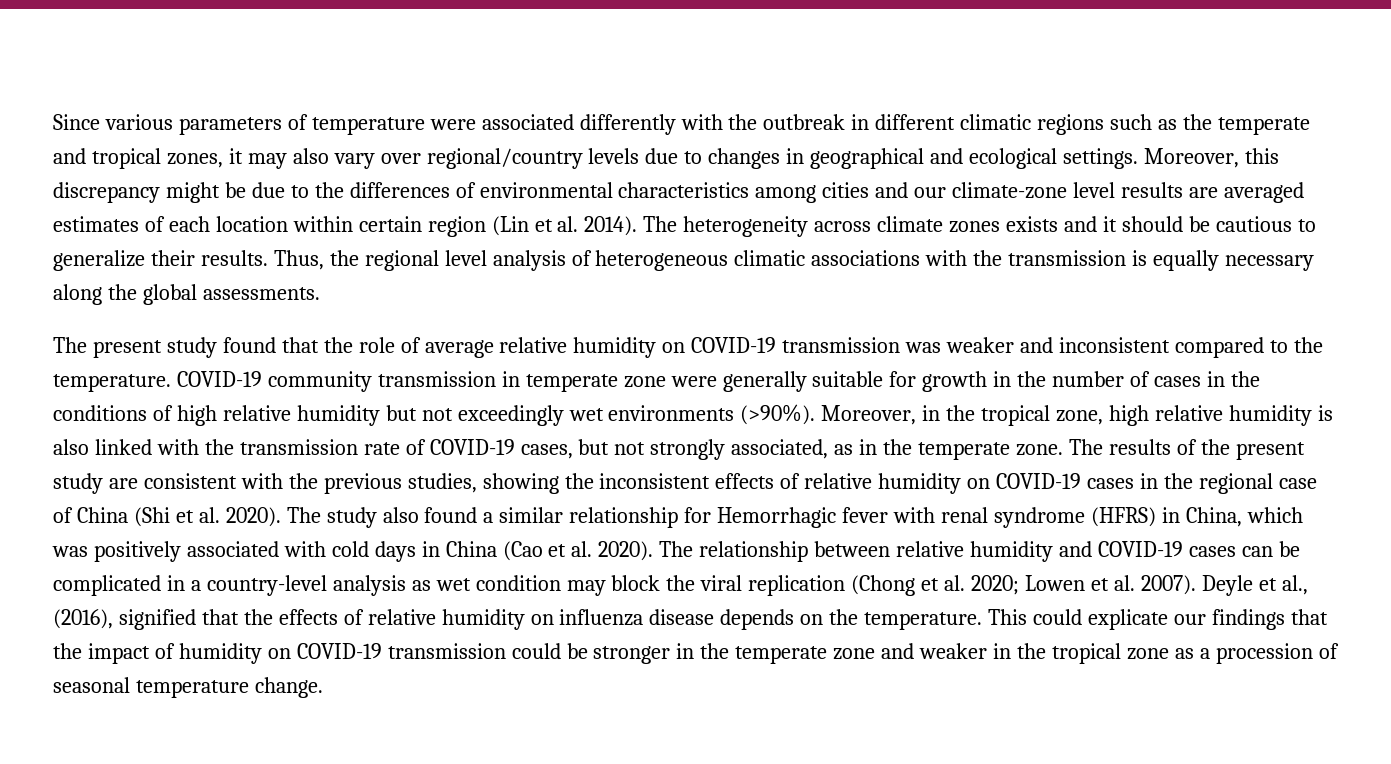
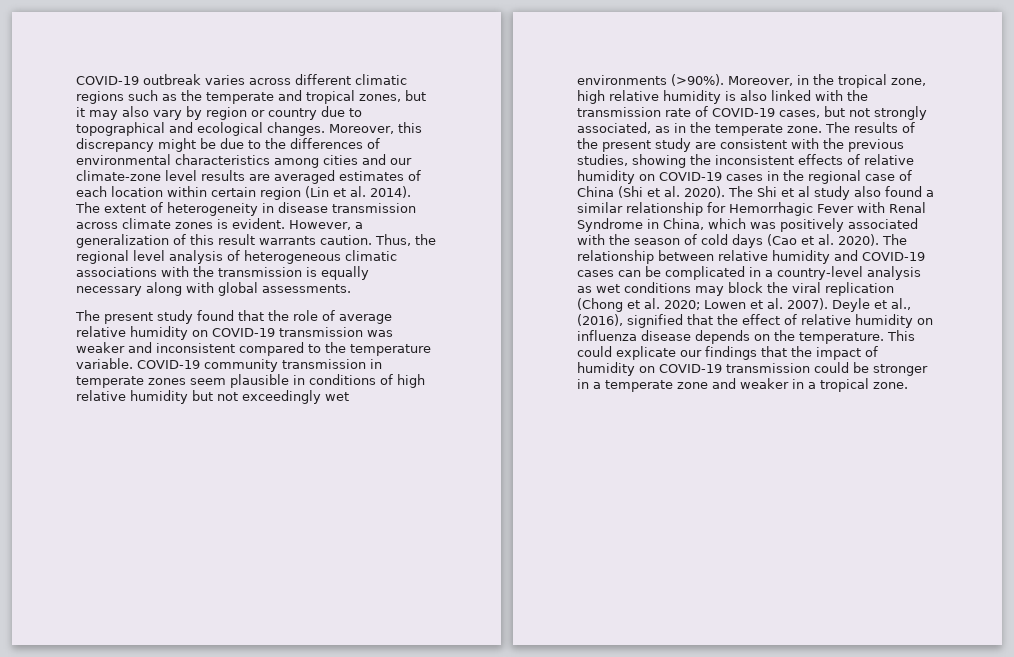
- Since various parameters of temperature were associated differently with the outbreak in different climatic regions such as the temperate and tropical zones, it may also vary over regional/country levels due to changes in geographical and ecological settings.
+ COVID-19 outbreak varies across different climatic regions such as the temperate and tropical zones, but it may also vary by region or country due to topographical and ecological changes.
- The heterogeneity across climate zones exists and it should be cautious to generalize their results.
+ The extent of heterogeneity in disease transmission across climate zones is evident. However, a generalization of this result warrants caution.
- Thus, the regional level analysis of heterogeneous climatic associations with the transmission is equally necessary along the global assessments.
+ Thus, the regional level analysis of heterogeneous climatic associations with the transmission is equally necessary along with global assessments.
- The present study found that the role of average relative humidity on COVID-19 transmission was weaker and inconsistent compared to the temperature.
+ The present study found that the role of average relative humidity on COVID-19 transmission was weaker and inconsistent compared to the temperature variable.
- COVID-19 community transmission in temperate zone were generally suitable for growth in the number of cases in the conditions of high relative humidity but not exceedingly wet environments (>90%).
+ COVID-19 community transmission in temperate zones seem plausible in conditions of high relative humidity but not exceedingly wet environments (>90%).
- The study also found a similar relationship for Hemorrhagic fever with renal syndrome (HFRS) in China, which was positively associated with cold days in China (Cao et al. 2020).
+ The Shi et al study also found a similar relationship for Hemorrhagic Fever with Renal Syndrome in China, which was positively associated with the season of cold days (Cao et al. 2020).
- The relationship between relative humidity and COVID-19 cases can be complicated in a country-level analysis as wet condition may block the viral replication (Chong et al. 2020; Lowen et al. 2007).
+ The relationship between relative humidity and COVID-19 cases can be complicated in a country-level analysis as wet conditions may block the viral replication (Chong et al. 2020; Lowen et al. 2007).
- Deyle et al., (2016), signified that the effects of relative humidity on influenza disease depends on the temperature.
+ Deyle et al., (2016), signified that the effect of relative humidity on influenza disease depends on the temperature.
- This could explicate our findings that the impact of humidity on COVID-19 transmission could be stronger in the temperate zone and weaker in the tropical zone as a procession of seasonal temperature change.
+ This could explicate our findings that the impact of humidity on COVID-19 transmission could be stronger in a temperate zone and weaker in a tropical zone.

